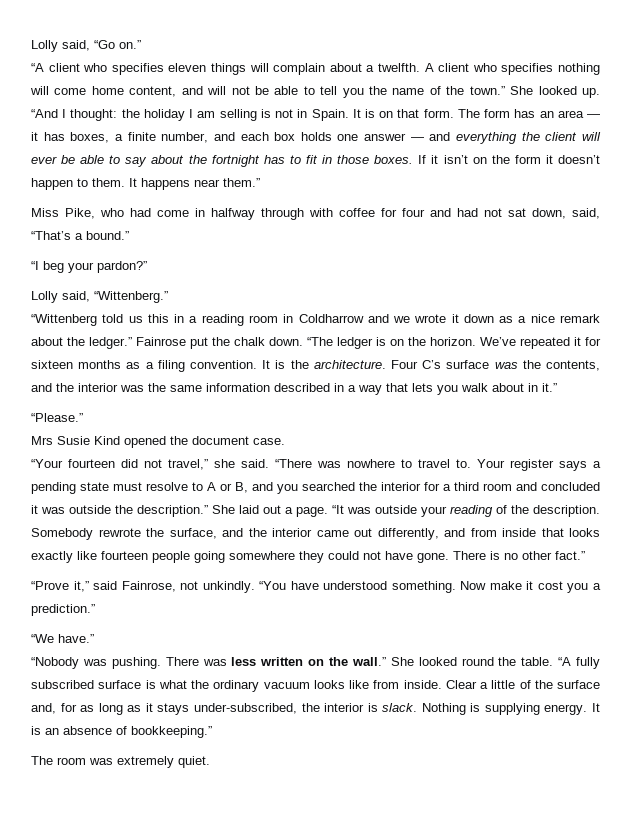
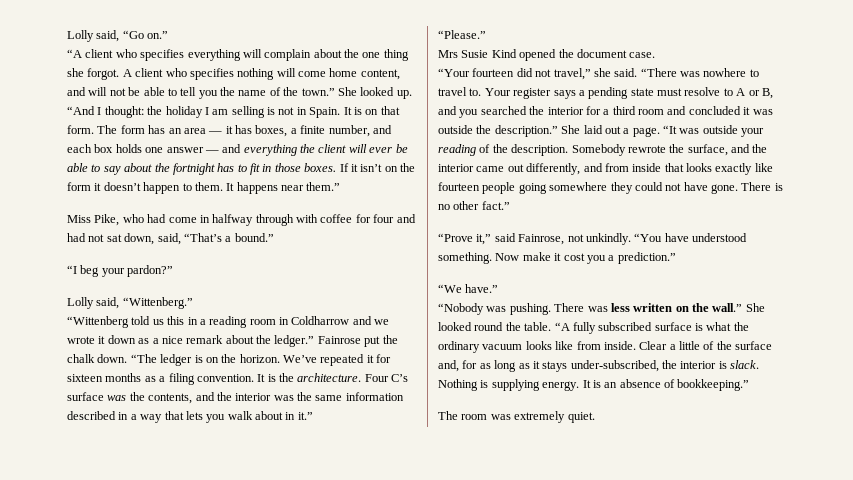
- “A client who specifies eleven things will complain about a twelfth.
+ “A client who specifies everything will complain about the one thing she forgot.

